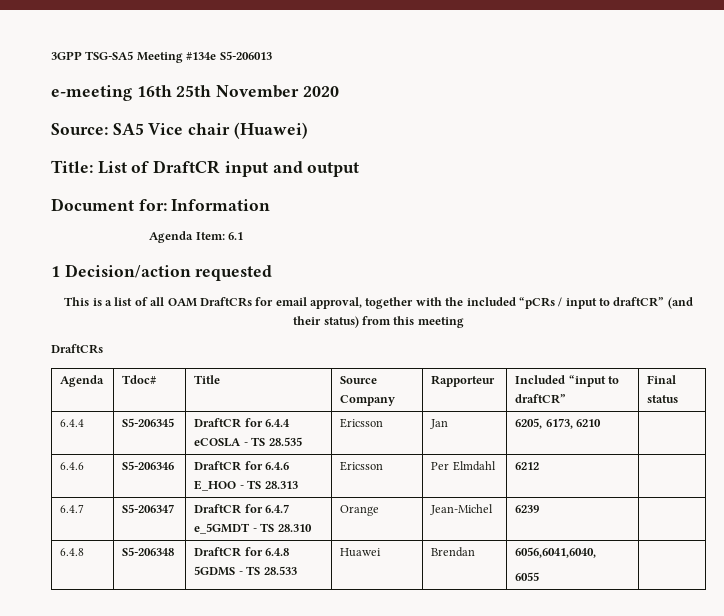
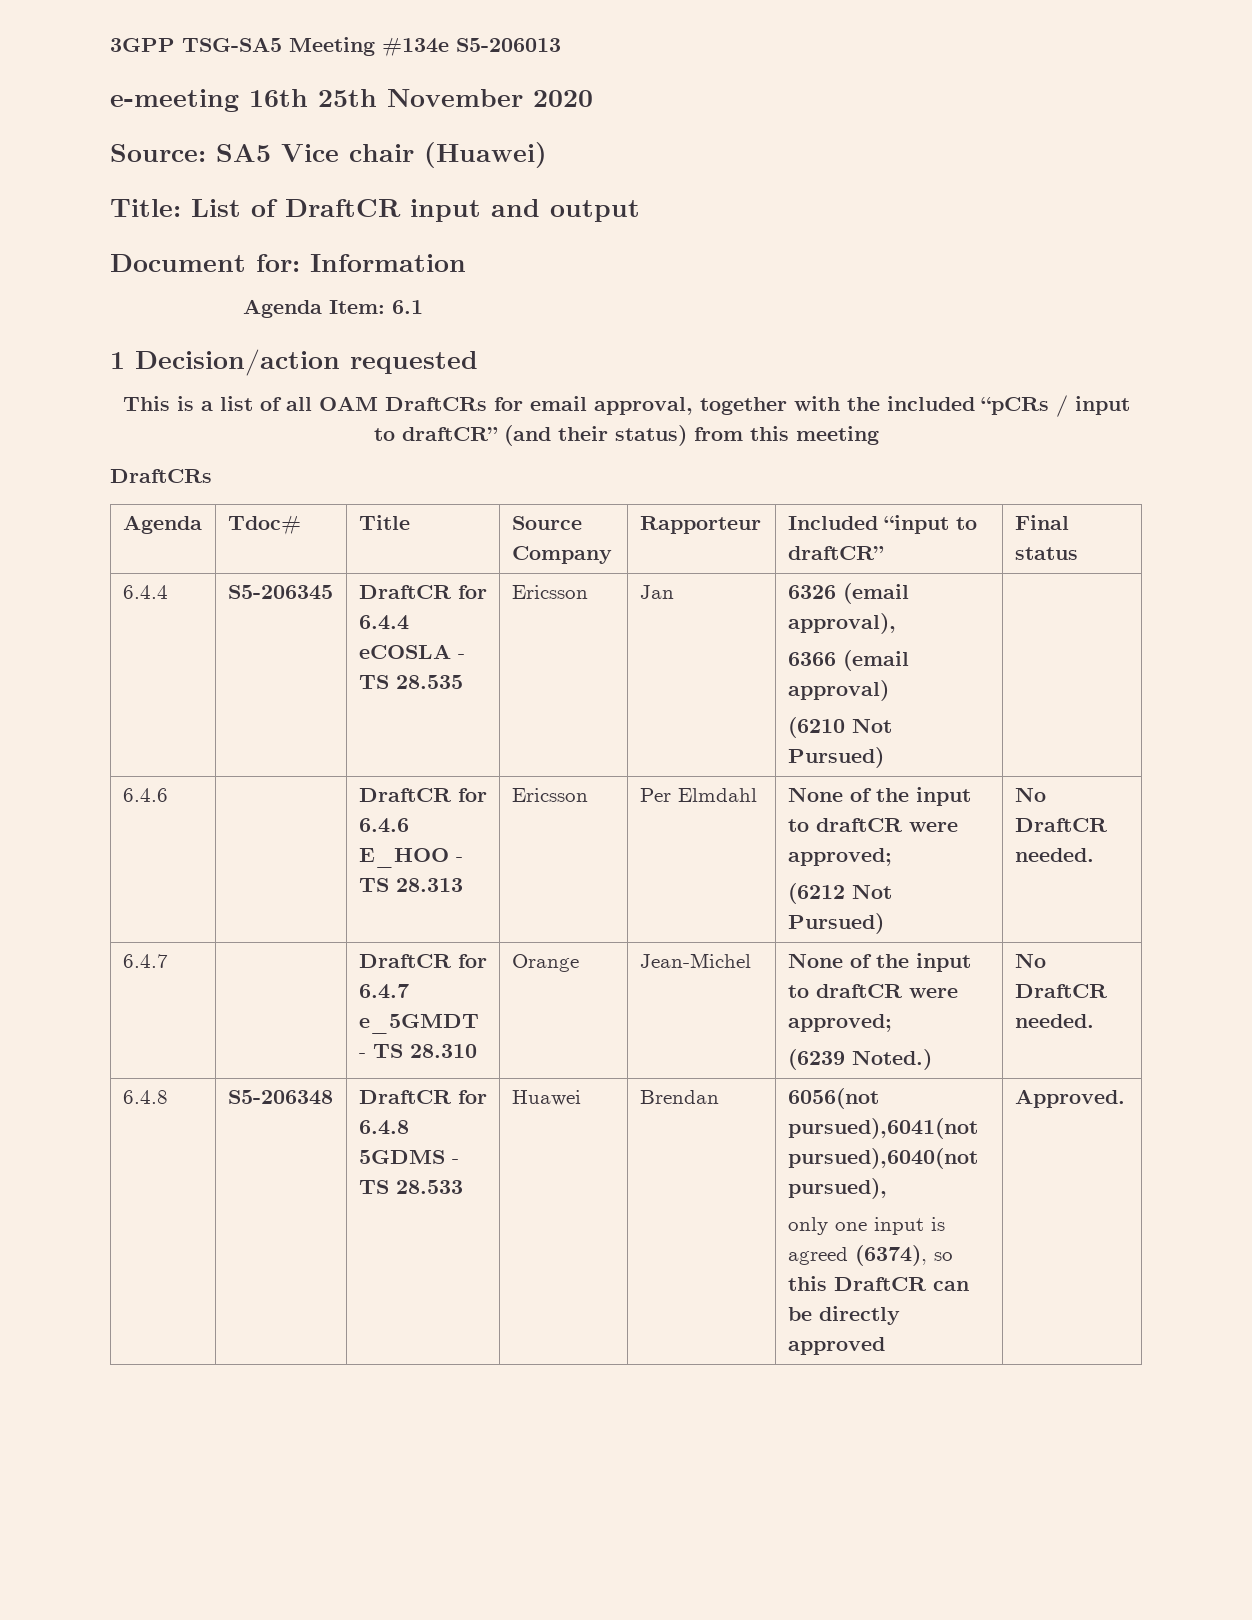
- 6.4.4 | S5-206345 | DraftCR for 6.4.4 eCOSLA - TS 28.535 | Ericsson | Jan | 6205, 6173, 6210 |
+ 6.4.4 | S5-206345 | DraftCR for 6.4.4 eCOSLA - TS 28.535 | Ericsson | Jan | 6326 (email approval),
+ 6366 (email approval)
+ (6210 Not Pursued) |
- 6.4.6 | S5-206346 | DraftCR for 6.4.6 E_HOO - TS 28.313 | Ericsson | Per Elmdahl | 6212 |
+ 6.4.6 | | DraftCR for 6.4.6 E_HOO - TS 28.313 | Ericsson | Per Elmdahl | None of the input to draftCR were approved;
+ (6212 Not Pursued) | No DraftCR needed.
- 6.4.7 | S5-206347 | DraftCR for 6.4.7 e_5GMDT - TS 28.310 | Orange | Jean-Michel | 6239 |
+ 6.4.7 | | DraftCR for 6.4.7 e_5GMDT - TS 28.310 | Orange | Jean-Michel | None of the input to draftCR were approved;
+ (6239 Noted.) | No DraftCR needed.
- 6.4.8 | S5-206348 | DraftCR for 6.4.8 5GDMS - TS 28.533 | Huawei | Brendan | 6056,6041,6040,
- 6055 |
+ 6.4.8 | S5-206348 | DraftCR for 6.4.8 5GDMS - TS 28.533 | Huawei | Brendan | 6056(not pursued),6041(not pursued),6040(not pursued),
+ only one input is agreed (6374), so this DraftCR can be directly approved | Approved.

